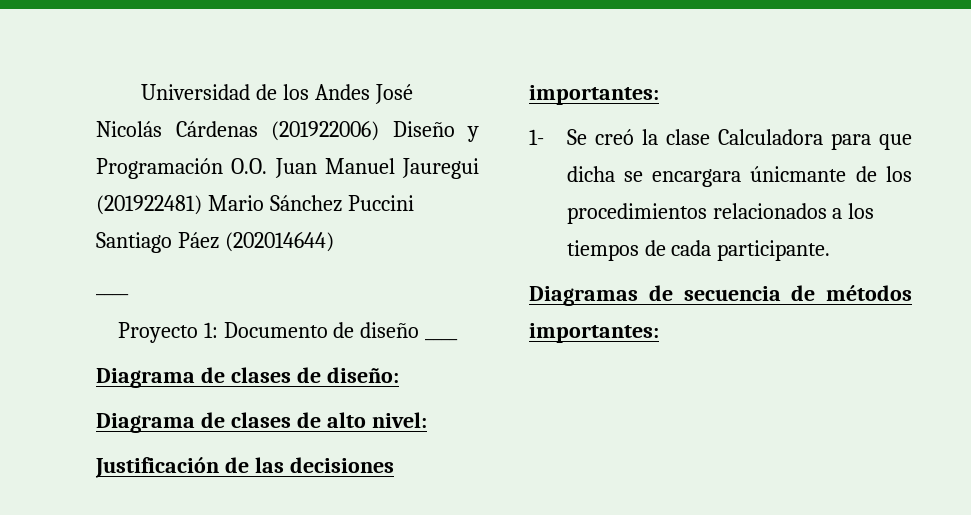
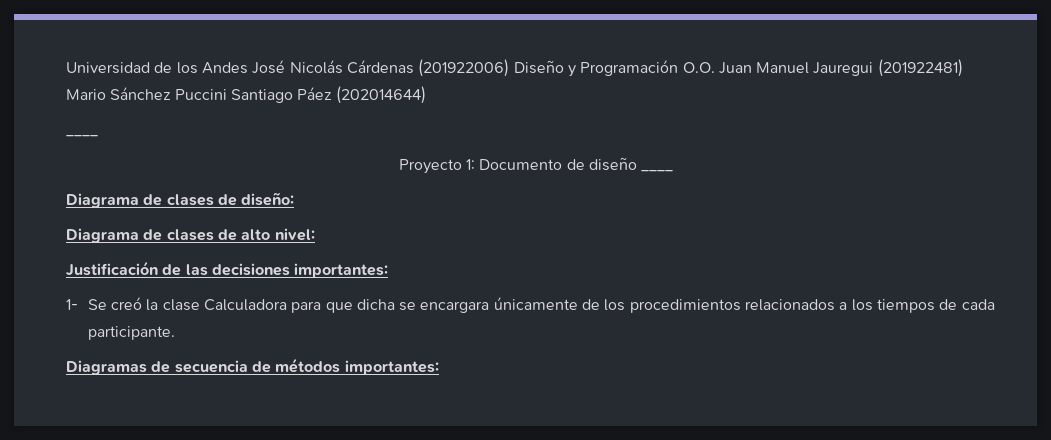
- 1- Se creó la clase Calculadora para que dicha se encargara únicmante de los procedimientos relacionados a los tiempos de cada participante.
+ 1- Se creó la clase Calculadora para que dicha se encargara únicamente de los procedimientos relacionados a los tiempos de cada participante.

